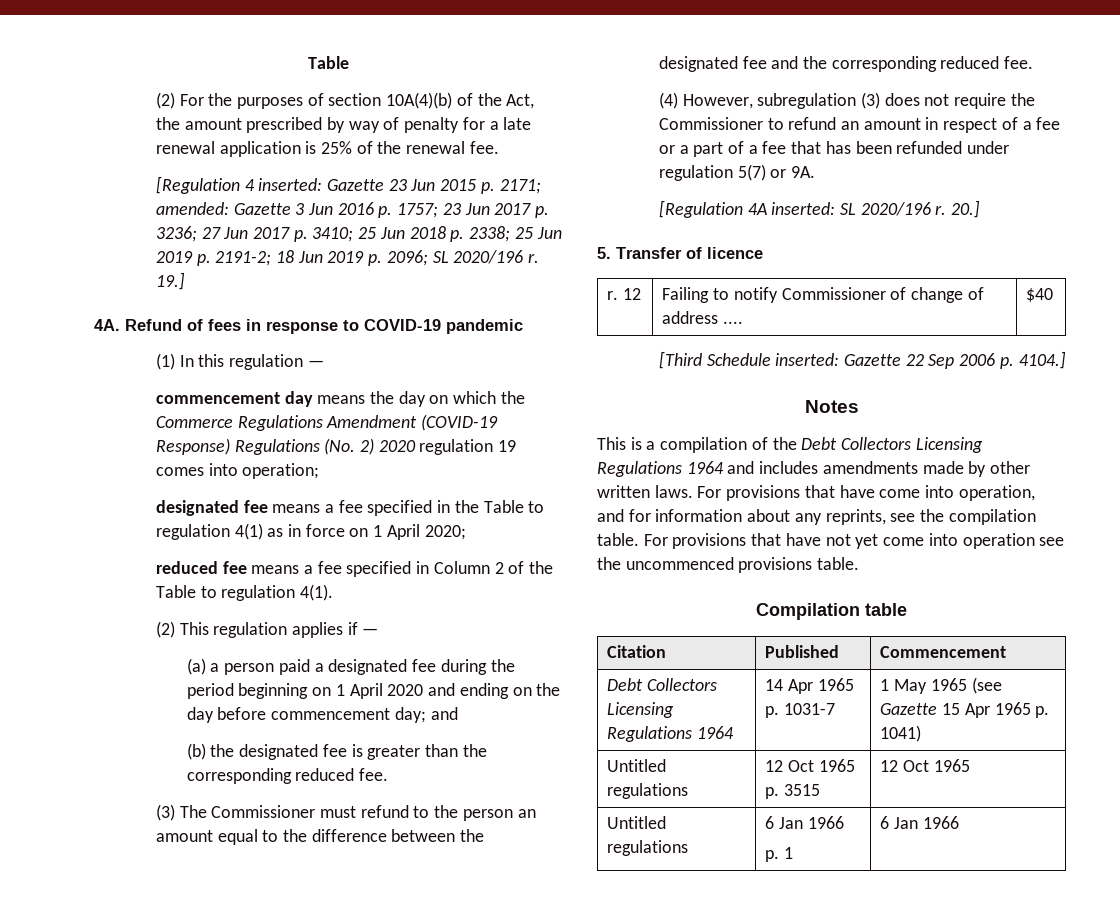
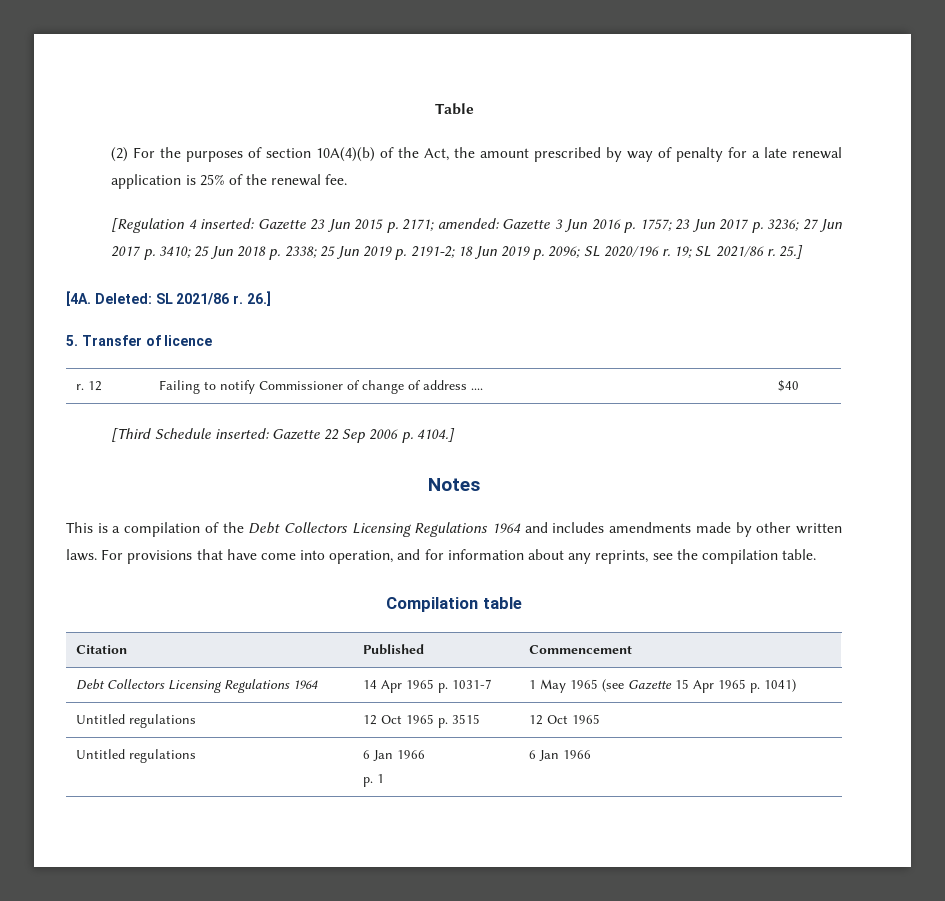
- 19.]
- 4A. Refund of fees in response to COVID-19 pandemic
- (1) In this regulation —
- commencement day means the day on which the Commerce Regulations Amendment (COVID-19 Response) Regulations (No. 2) 2020 regulation 19 comes into operation;
- designated fee means a fee specified in the Table to regulation 4(1) as in force on 1 April 2020;
- reduced fee means a fee specified in Column 2 of the Table to regulation 4(1).
- (2) This regulation applies if —
- (a) a person paid a designated fee during the period beginning on 1 April 2020 and ending on the day before commencement day; and
- (b) the designated fee is greater than the corresponding reduced fee.
- (3) The Commissioner must refund to the person an amount equal to the difference between the designated fee and the corresponding reduced fee.
- (4) However, subregulation (3) does not require the Commissioner to refund an amount in respect of a fee or a part of a fee that has been refunded under regulation 5(7) or 9A.
- [Regulation 4A inserted: SL 2020/196 r. 20.]
+ 19; SL 2021/86 r. 25.]
+ [4A. Deleted: SL 2021/86 r. 26.]
- For provisions that have not yet come into operation see the uncommenced provisions table.

